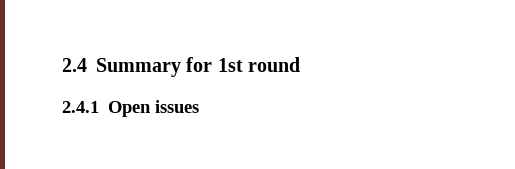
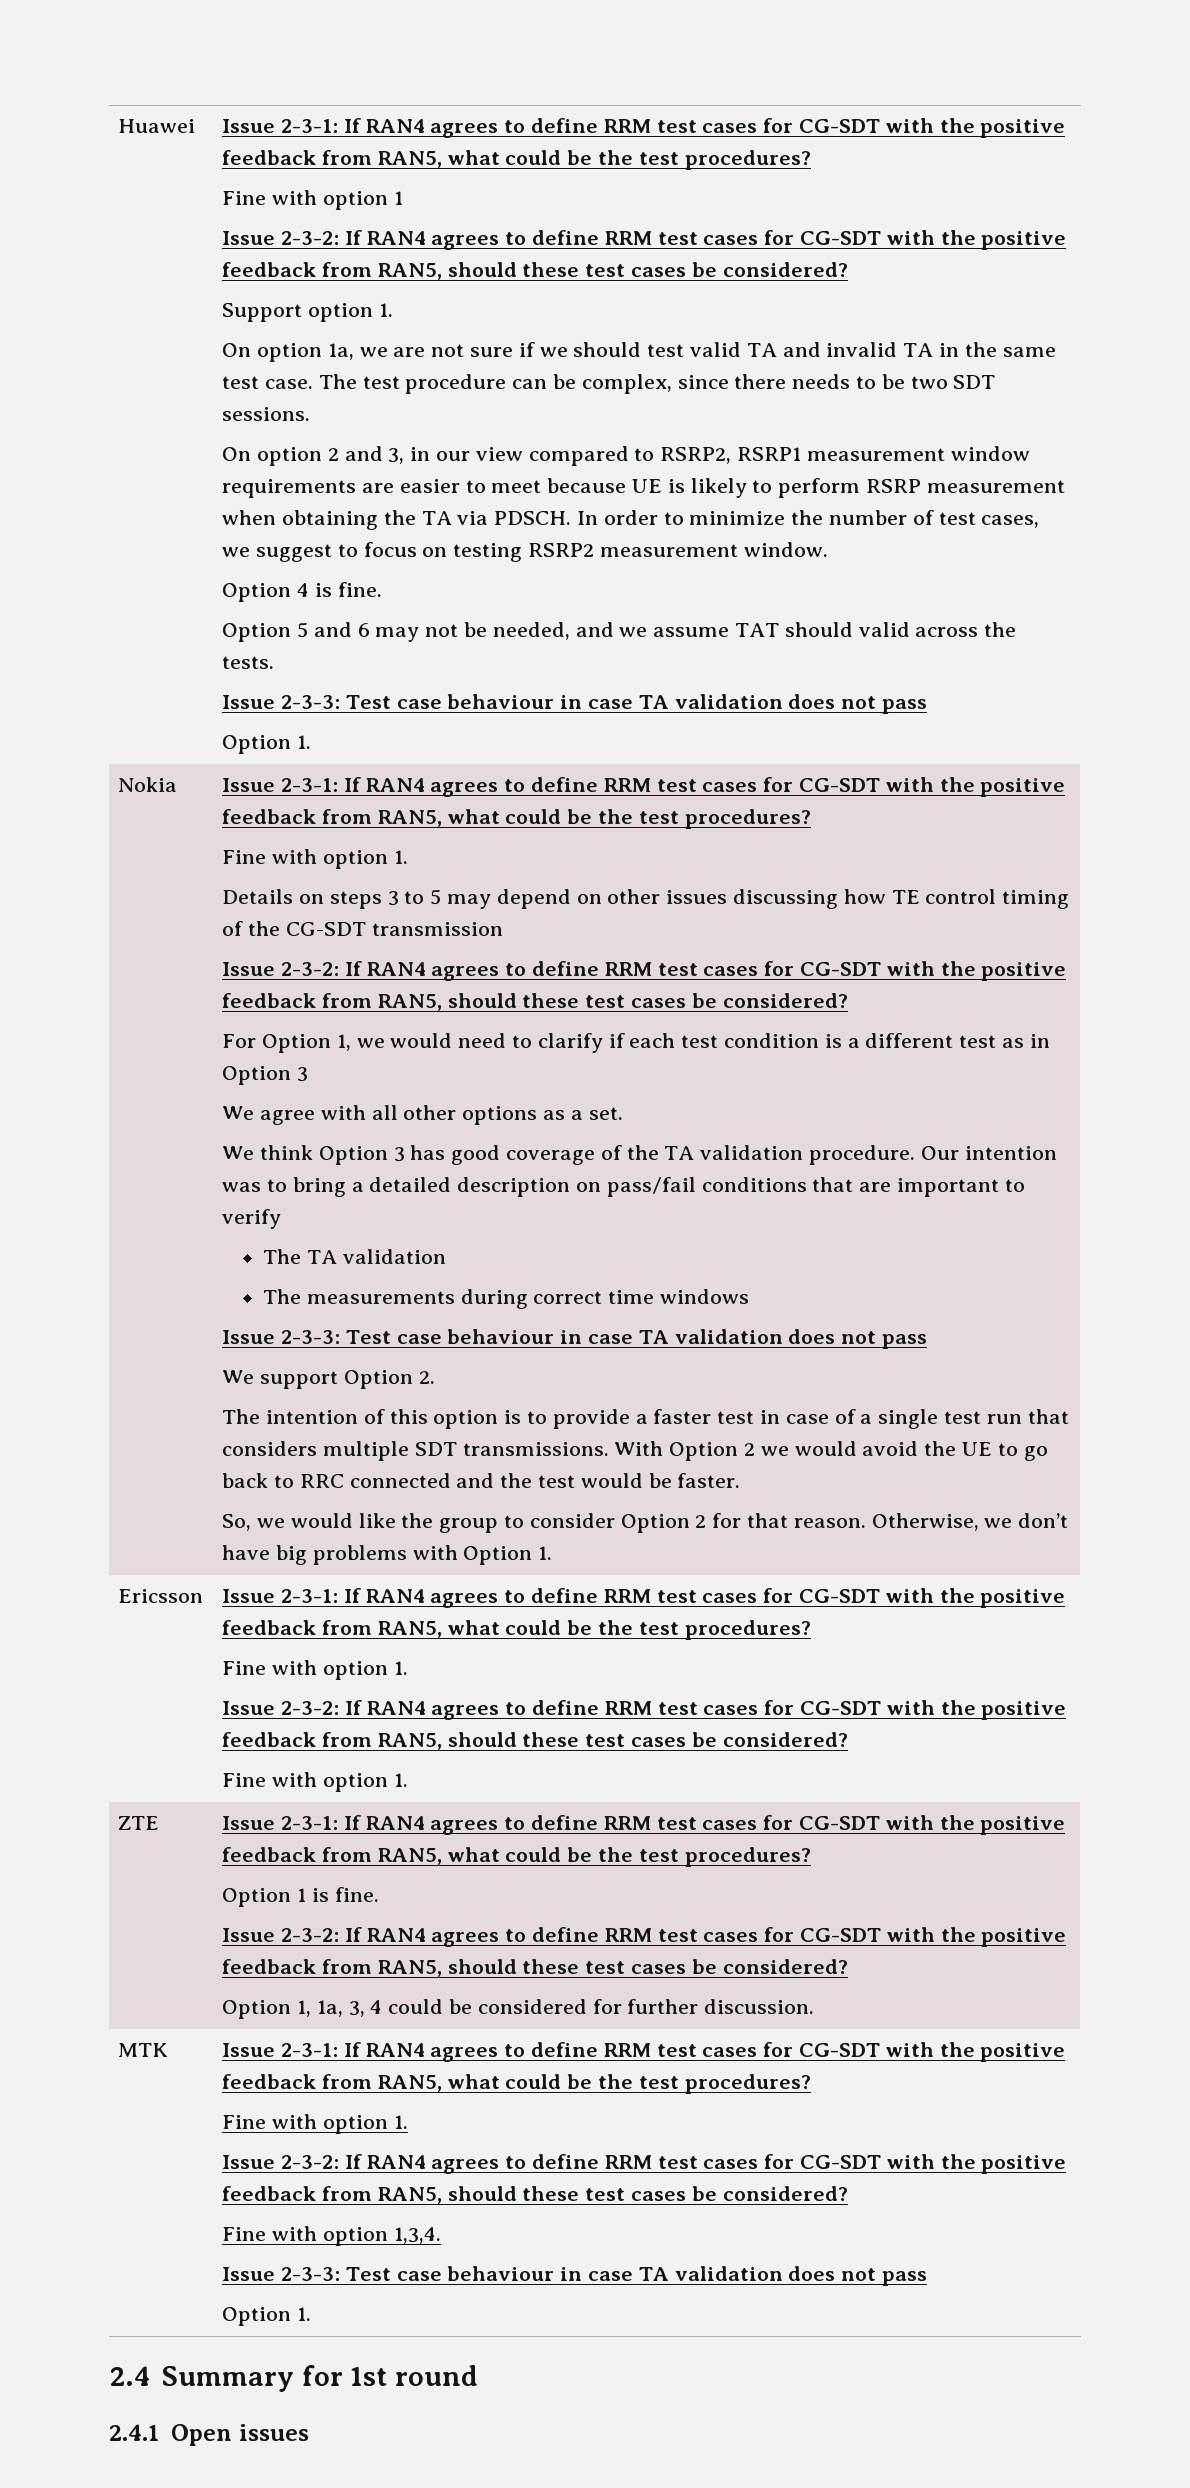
+ Huawei | Issue 2-3-1: If RAN4 agrees to define RRM test cases for CG-SDT with the positive feedback from RAN5, what could be the test procedures?
+ Fine with option 1
+ Issue 2-3-2: If RAN4 agrees to define RRM test cases for CG-SDT with the positive feedback from RAN5, should these test cases be considered?
+ Support option 1.
+ On option 1a, we are not sure if we should test valid TA and invalid TA in the same test case. The test procedure can be complex, since there needs to be two SDT sessions.
+ On option 2 and 3, in our view compared to RSRP2, RSRP1 measurement window requirements are easier to meet because UE is likely to perform RSRP measurement when obtaining the TA via PDSCH. In order to minimize the number of test cases, we suggest to focus on testing RSRP2 measurement window.
+ Option 4 is fine.
+ Option 5 and 6 may not be needed, and we assume TAT should valid across the tests.
+ Issue 2-3-3: Test case behaviour in case TA validation does not pass
+ Option 1.
+ Nokia | Issue 2-3-1: If RAN4 agrees to define RRM test cases for CG-SDT with the positive feedback from RAN5, what could be the test procedures?
+ Fine with option 1.
+ Details on steps 3 to 5 may depend on other issues discussing how TE control timing of the CG-SDT transmission
+ Issue 2-3-2: If RAN4 agrees to define RRM test cases for CG-SDT with the positive feedback from RAN5, should these test cases be considered?
+ For Option 1, we would need to clarify if each test condition is a different test as in Option 3
+ We agree with all other options as a set.
+ We think Option 3 has good coverage of the TA validation procedure. Our intention was to bring a detailed description on pass/fail conditions that are important to verify
+ The TA validation
+ The measurements during correct time windows
+ Issue 2-3-3: Test case behaviour in case TA validation does not pass
+ We support Option 2.
+ The intention of this option is to provide a faster test in case of a single test run that considers multiple SDT transmissions. With Option 2 we would avoid the UE to go back to RRC connected and the test would be faster.
+ So, we would like the group to consider Option 2 for that reason. Otherwise, we don’t have big problems with Option 1.
+ Ericsson | Issue 2-3-1: If RAN4 agrees to define RRM test cases for CG-SDT with the positive feedback from RAN5, what could be the test procedures?
+ Fine with option 1.
+ Issue 2-3-2: If RAN4 agrees to define RRM test cases for CG-SDT with the positive feedback from RAN5, should these test cases be considered?
+ Fine with option 1.
+ ZTE | Issue 2-3-1: If RAN4 agrees to define RRM test cases for CG-SDT with the positive feedback from RAN5, what could be the test procedures?
+ Option 1 is fine.
+ Issue 2-3-2: If RAN4 agrees to define RRM test cases for CG-SDT with the positive feedback from RAN5, should these test cases be considered?
+ Option 1, 1a, 3, 4 could be considered for further discussion.
+ MTK | Issue 2-3-1: If RAN4 agrees to define RRM test cases for CG-SDT with the positive feedback from RAN5, what could be the test procedures?
+ Fine with option 1.
+ Issue 2-3-2: If RAN4 agrees to define RRM test cases for CG-SDT with the positive feedback from RAN5, should these test cases be considered?
+ Fine with option 1,3,4.
+ Issue 2-3-3: Test case behaviour in case TA validation does not pass
+ Option 1.

